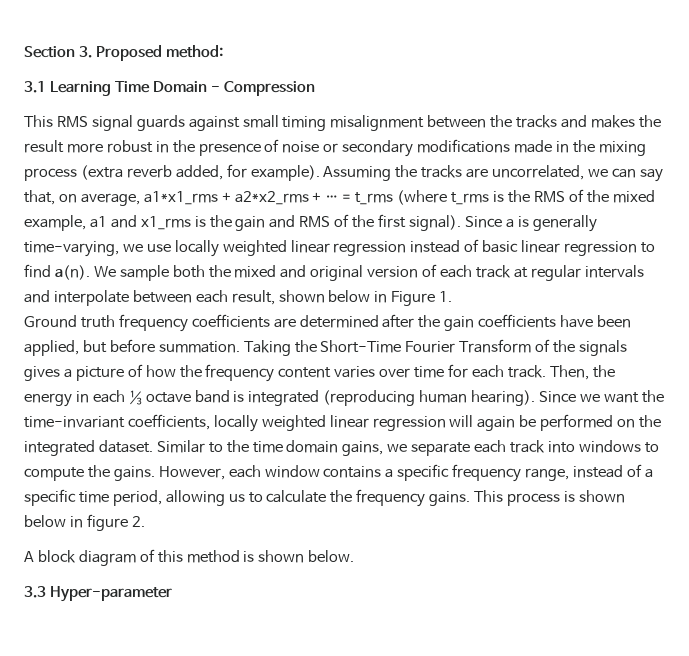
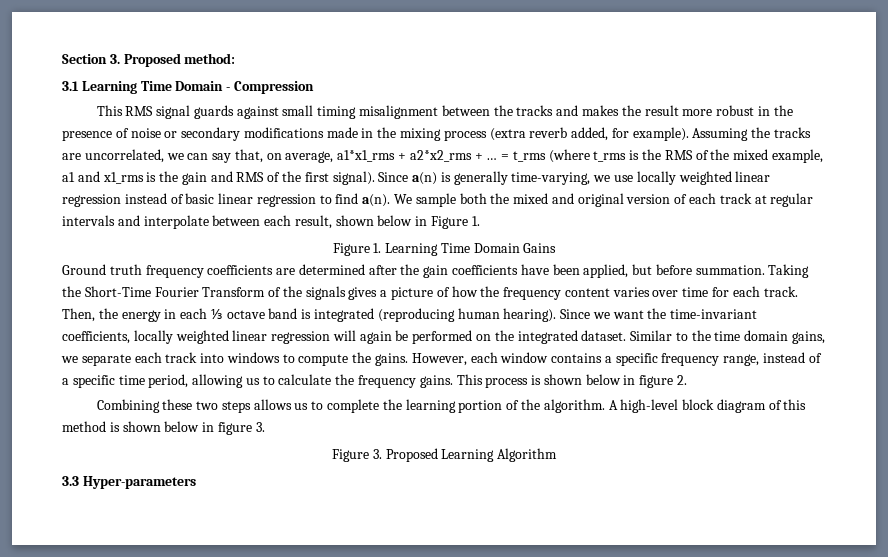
- Since a is generally time-varying, we use locally weighted linear regression instead of basic linear regression to find a(n).
+ Since a(n) is generally time-varying, we use locally weighted linear regression instead of basic linear regression to find a(n).
+ Figure 1. Learning Time Domain Gains
- A block diagram of this method is shown below.
+ Combining these two steps allows us to complete the learning portion of the algorithm. A high-level block diagram of this method is shown below in figure 3.
+ Figure 3. Proposed Learning Algorithm
- 3.3 Hyper-parameter
+ 3.3 Hyper-parameters

